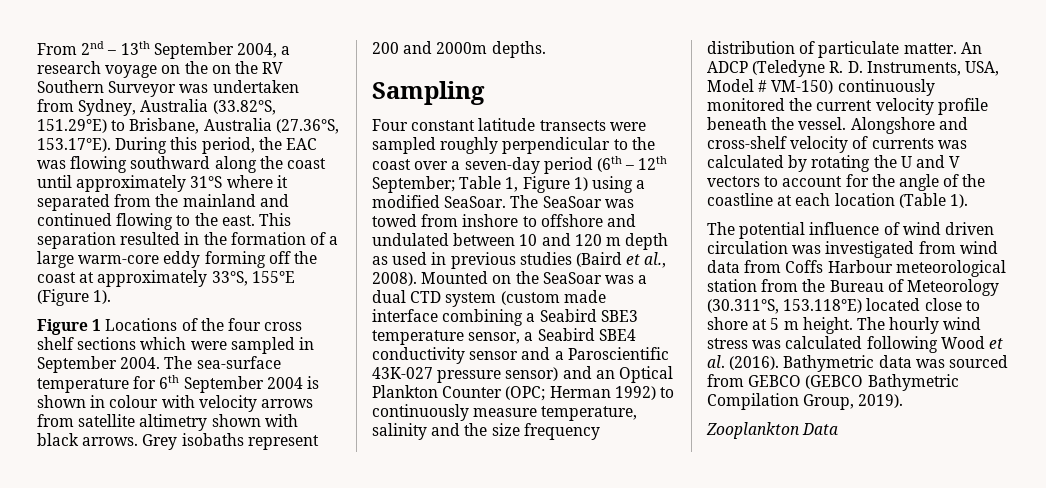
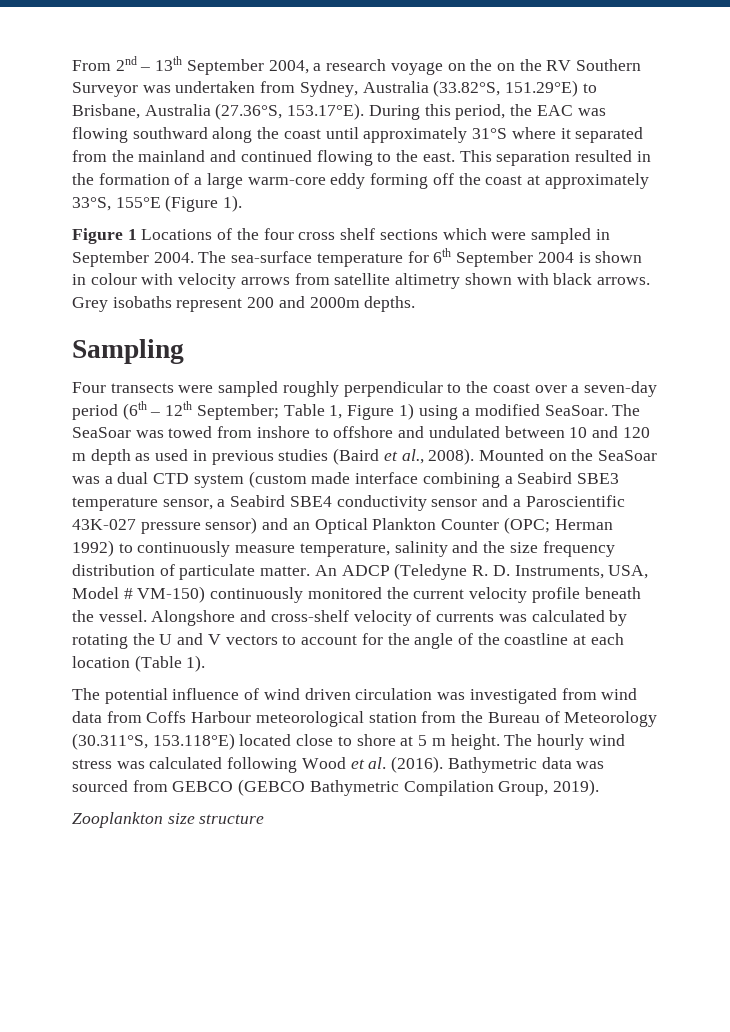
- Four constant latitude transects were sampled roughly perpendicular to the coast over a seven-day period (6th – 12th September; Table 1, Figure 1) using a modified SeaSoar.
+ Four transects were sampled roughly perpendicular to the coast over a seven-day period (6th – 12th September; Table 1, Figure 1) using a modified SeaSoar.
- Zooplankton Data
+ Zooplankton size structure

